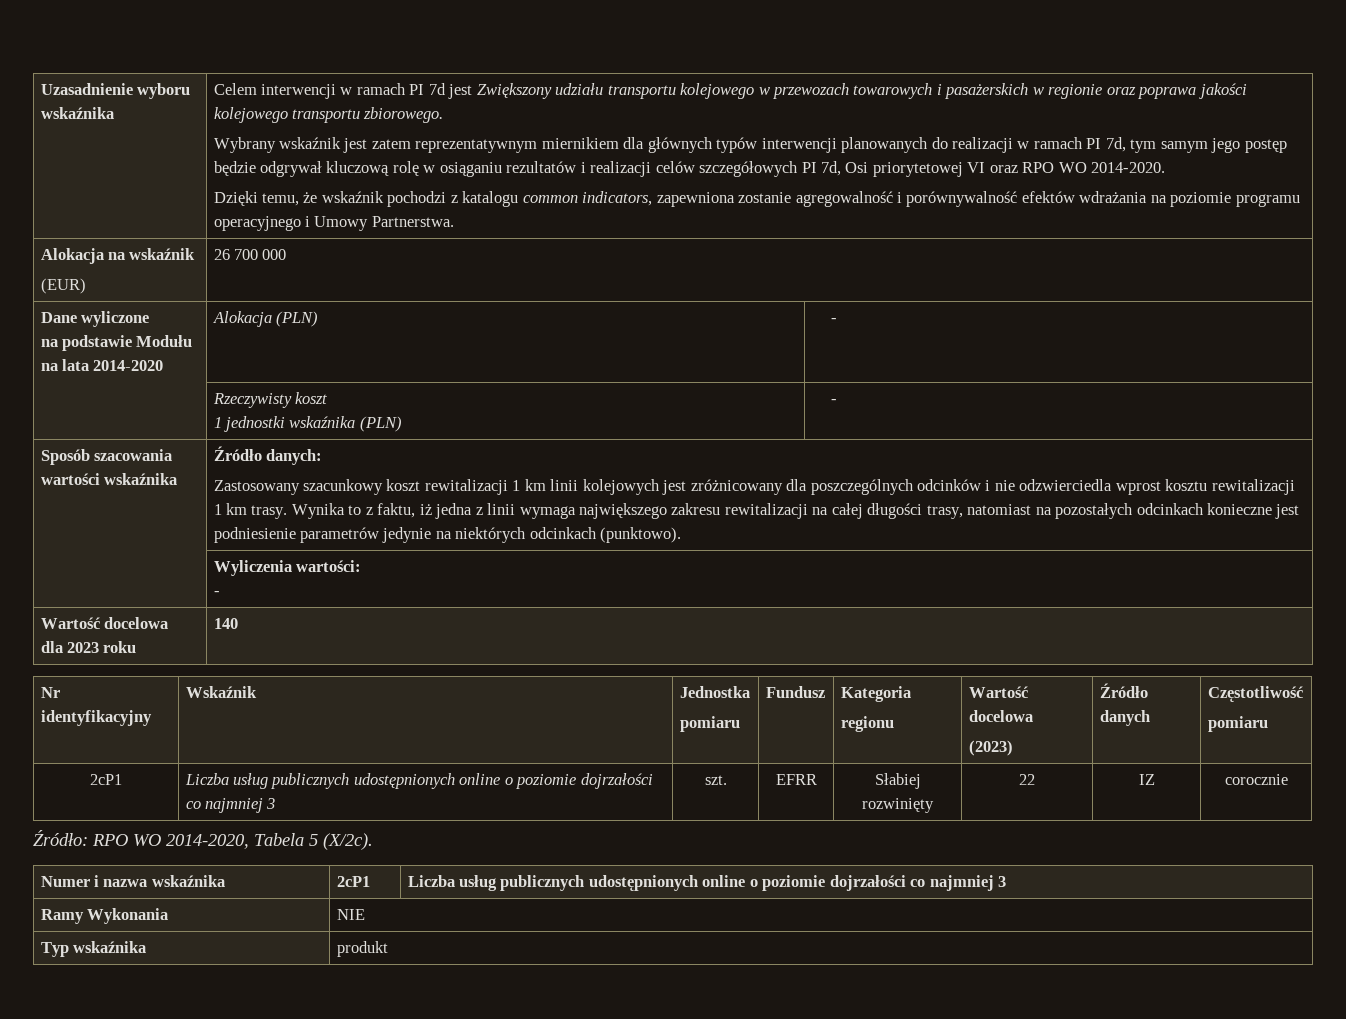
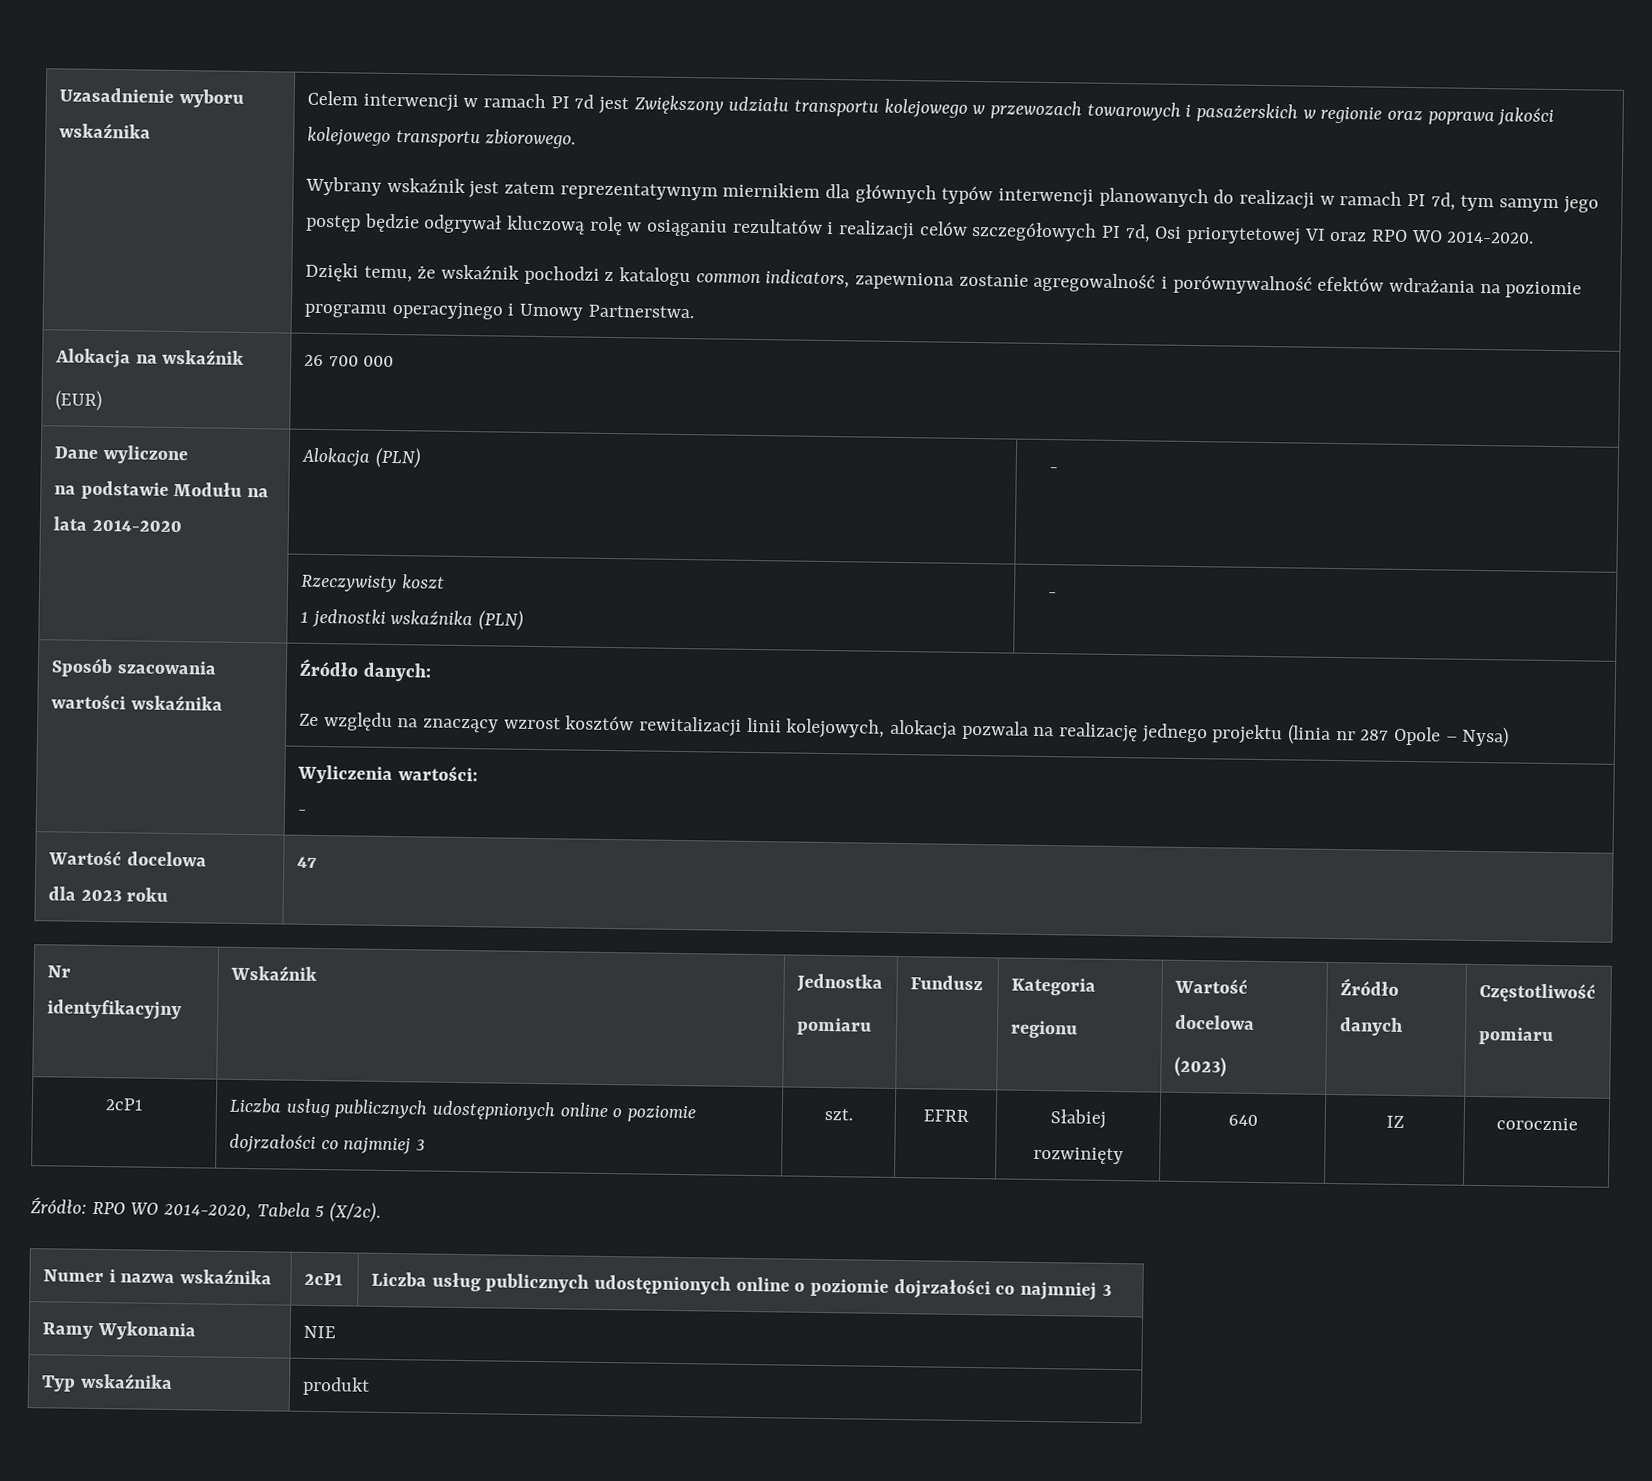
- Zastosowany szacunkowy koszt rewitalizacji 1 km linii kolejowych jest zróżnicowany dla poszczególnych odcinków i nie odzwierciedla wprost kosztu rewitalizacji 1 km trasy. Wynika to z faktu, iż jedna z linii wymaga największego zakresu rewitalizacji na całej długości trasy, natomiast na pozostałych odcinkach konieczne jest podniesienie parametrów jedynie na niektórych odcinkach (punktowo).
+ Ze względu na znaczący wzrost kosztów rewitalizacji linii kolejowych, alokacja pozwala na realizację jednego projektu (linia nr 287 Opole – Nysa)
  | Wyliczenia wartości:
  -
  Wartość docelowa
- dla 2023 roku | 140
+ dla 2023 roku | 47
- 2cP1 | Liczba usług publicznych udostępnionych online o poziomie dojrzałości co najmniej 3 | szt. | EFRR | Słabiej rozwinięty | 22 | IZ | corocznie
+ 2cP1 | Liczba usług publicznych udostępnionych online o poziomie dojrzałości co najmniej 3 | szt. | EFRR | Słabiej rozwinięty | 640 | IZ | corocznie

